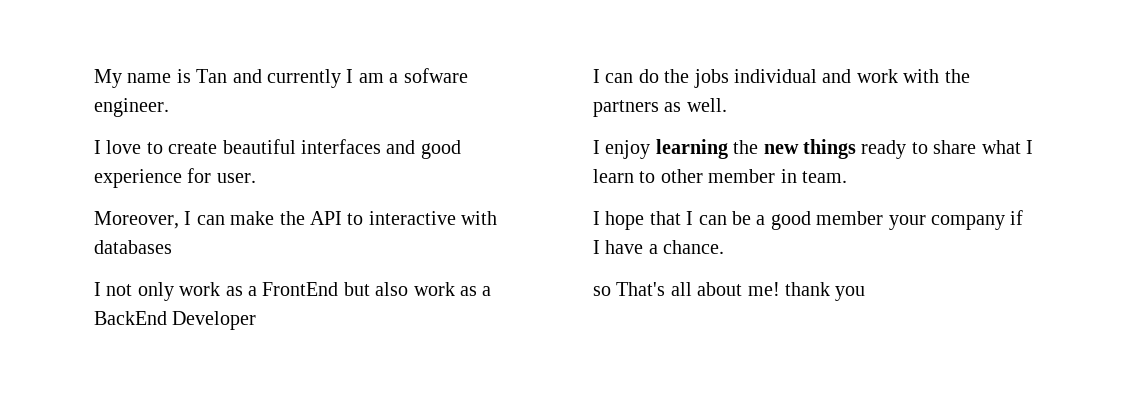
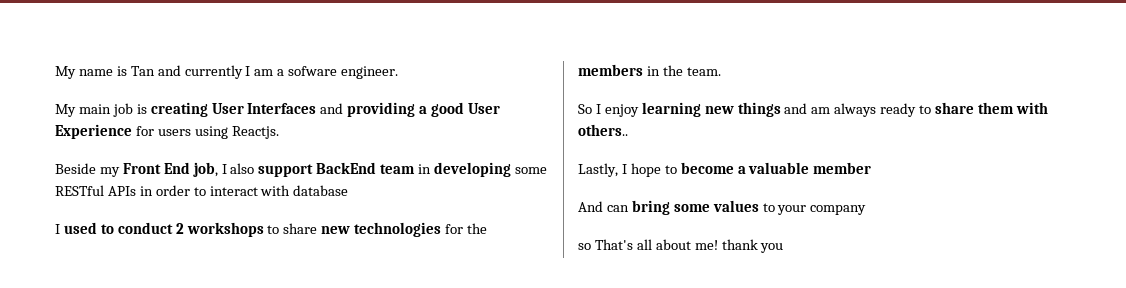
- I love to create beautiful interfaces and good experience for user.
- Moreover, I can make the API to interactive with databases
- I not only work as a FrontEnd but also work as a BackEnd Developer
- I can do the jobs individual and work with the partners as well.
- I enjoy learning the new things ready to share what I learn to other member in team.
- I hope that I can be a good member your company if I have a chance.
+ My main job is creating User Interfaces and providing a good User Experience for users using Reactjs.
+ Beside my Front End job, I also support BackEnd team in developing some RESTful APIs in order to interact with database
+ I used to conduct 2 workshops to share new technologies for the members in the team.
+ So I enjoy learning new things and am always ready to share them with others..
+ Lastly, I hope to become a valuable member
+ And can bring some values to your company

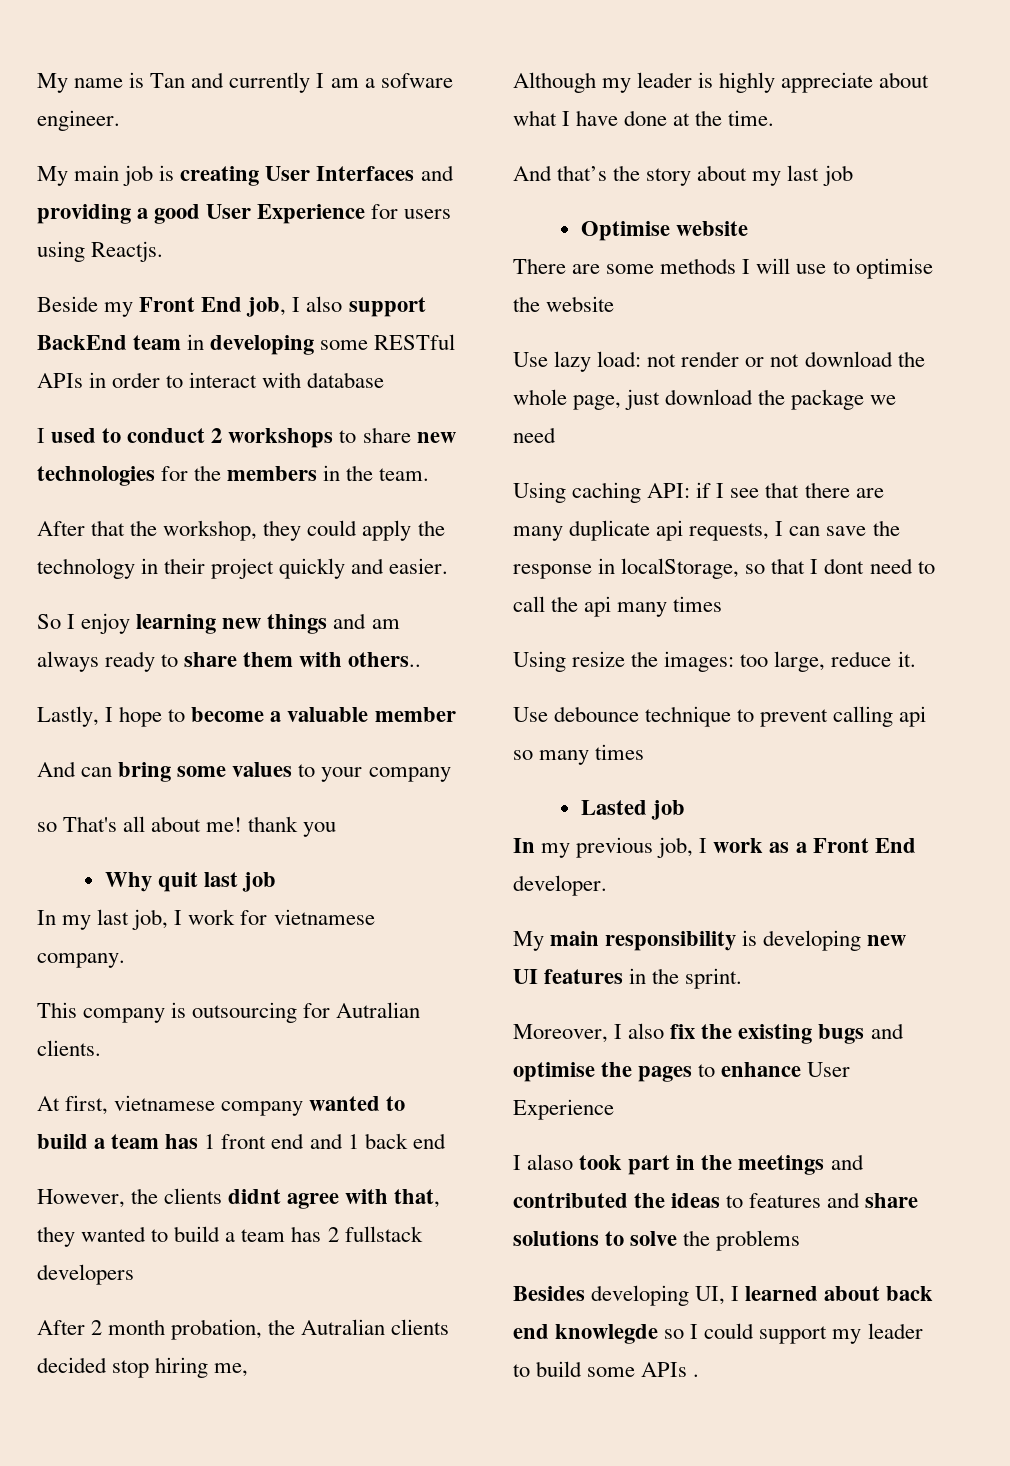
+ After that the workshop, they could apply the technology in their project quickly and easier.
+ Why quit last job
+ In my last job, I work for vietnamese company.
+ This company is outsourcing for Autralian clients.
+ At first, vietnamese company wanted to build a team has 1 front end and 1 back end
+ However, the clients didnt agree with that, they wanted to build a team has 2 fullstack developers
+ After 2 month probation, the Autralian clients decided stop hiring me,
+ Although my leader is highly appreciate about what I have done at the time.
+ And that’s the story about my last job
+ Optimise website
+ There are some methods I will use to optimise the website
+ Use lazy load: not render or not download the whole page, just download the package we need
+ Using caching API: if I see that there are many duplicate api requests, I can save the response in localStorage, so that I dont need to call the api many times
+ Using resize the images: too large, reduce it.
+ Use debounce technique to prevent calling api so many times
+ Lasted job
+ In my previous job, I work as a Front End developer.
+ My main responsibility is developing new UI features in the sprint.
+ Moreover, I also fix the existing bugs and optimise the pages to enhance User Experience
+ I alaso took part in the meetings and contributed the ideas to features and share solutions to solve the problems
+ Besides developing UI, I learned about back end knowlegde so I could support my leader to build some APIs .

